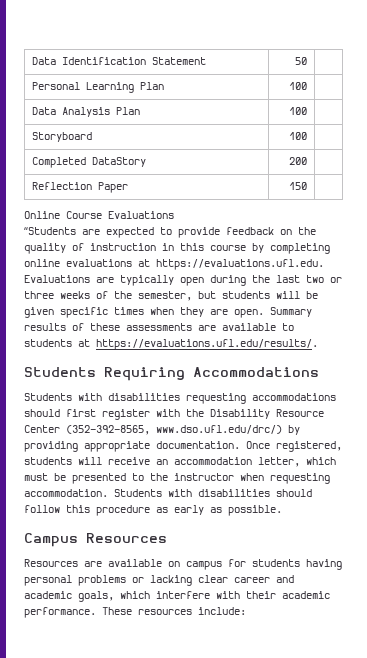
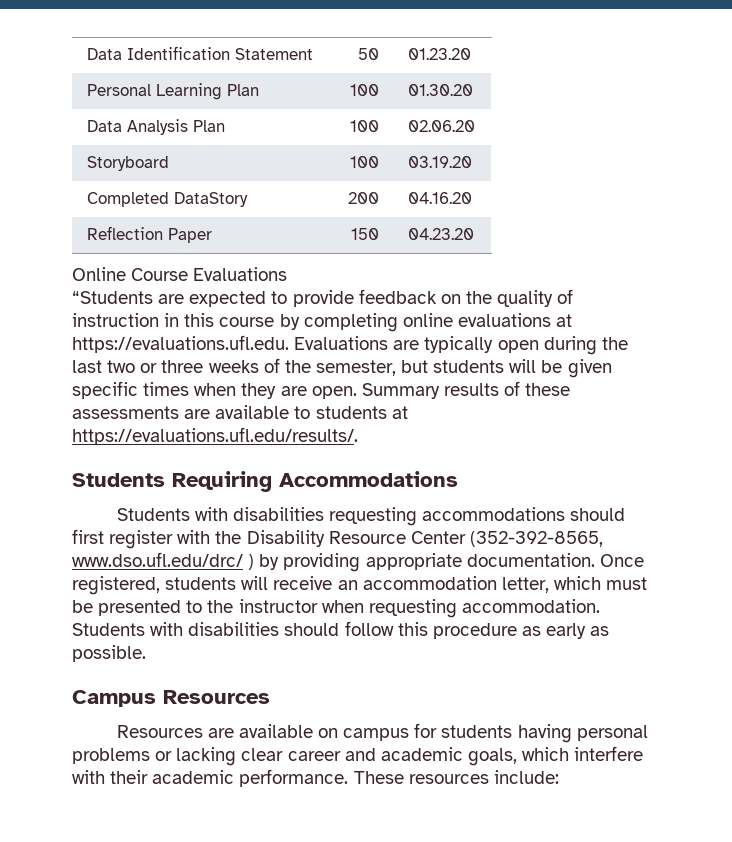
- Data Identification Statement | 50 |
+ Data Identification Statement | 50 | 01.23.20
- Personal Learning Plan | 100 |
+ Personal Learning Plan | 100 | 01.30.20
- Data Analysis Plan | 100 |
+ Data Analysis Plan | 100 | 02.06.20
- Storyboard | 100 |
+ Storyboard | 100 | 03.19.20
- Completed DataStory | 200 |
+ Completed DataStory | 200 | 04.16.20
- Reflection Paper | 150 |
+ Reflection Paper | 150 | 04.23.20
- Students with disabilities requesting accommodations should first register with the Disability Resource Center (352-392-8565, www.dso.ufl.edu/drc/) by providing appropriate documentation.
+ Students with disabilities requesting accommodations should first register with the Disability Resource Center (352-392-8565, www.dso.ufl.edu/drc/ ) by providing appropriate documentation.

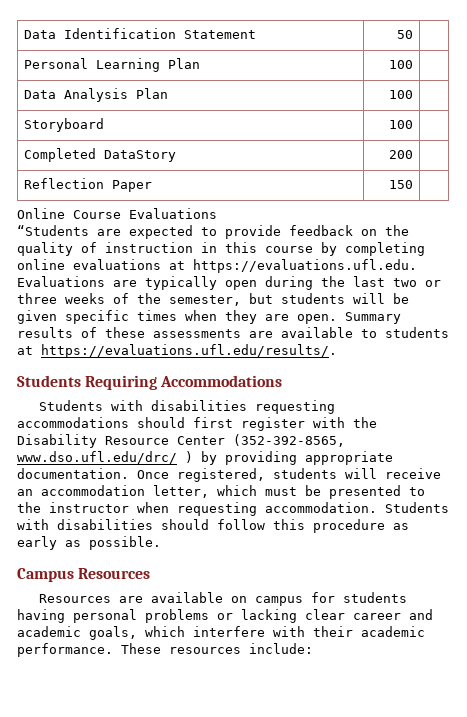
- Data Identification Statement | 50 | 01.23.20
+ Data Identification Statement | 50 |
- Personal Learning Plan | 100 | 01.30.20
+ Personal Learning Plan | 100 |
- Data Analysis Plan | 100 | 02.06.20
+ Data Analysis Plan | 100 |
- Storyboard | 100 | 03.19.20
+ Storyboard | 100 |
- Completed DataStory | 200 | 04.16.20
+ Completed DataStory | 200 |
- Reflection Paper | 150 | 04.23.20
+ Reflection Paper | 150 |

